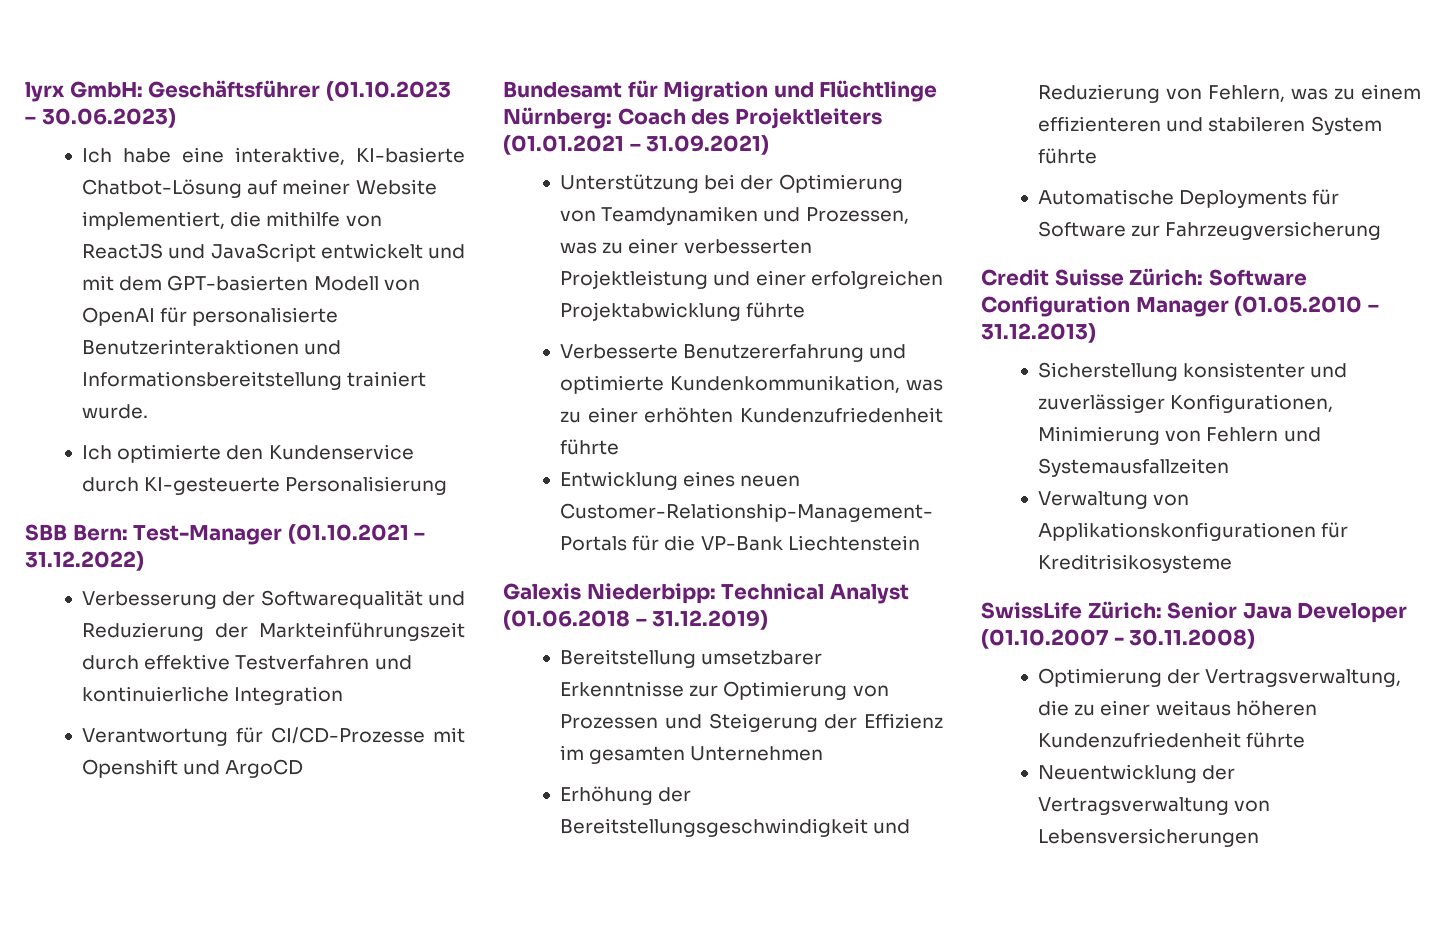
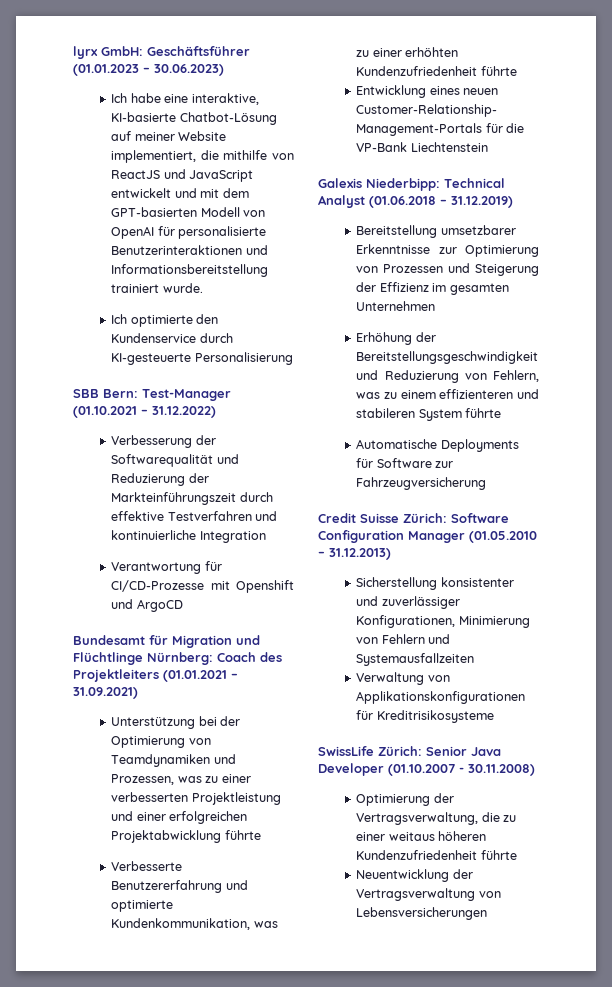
- lyrx GmbH: Geschäftsführer (01.10.2023 – 30.06.2023)
+ lyrx GmbH: Geschäftsführer (01.01.2023 – 30.06.2023)

